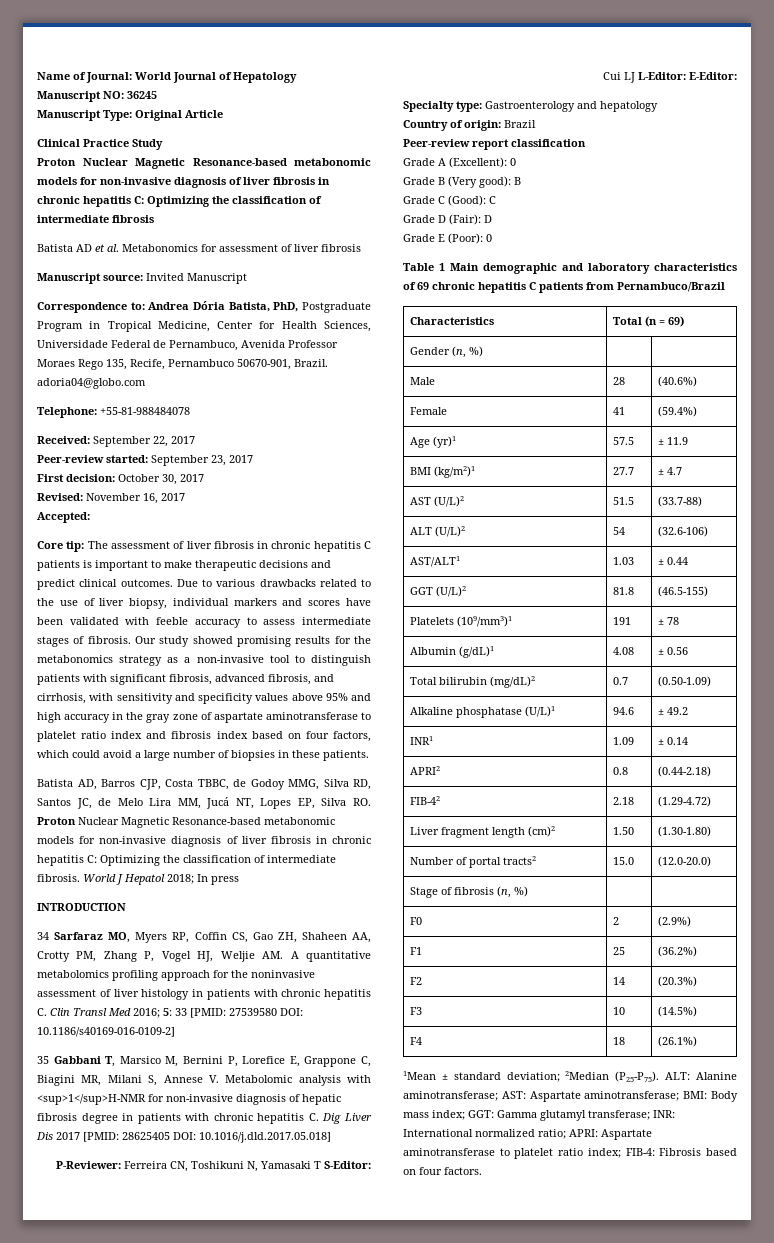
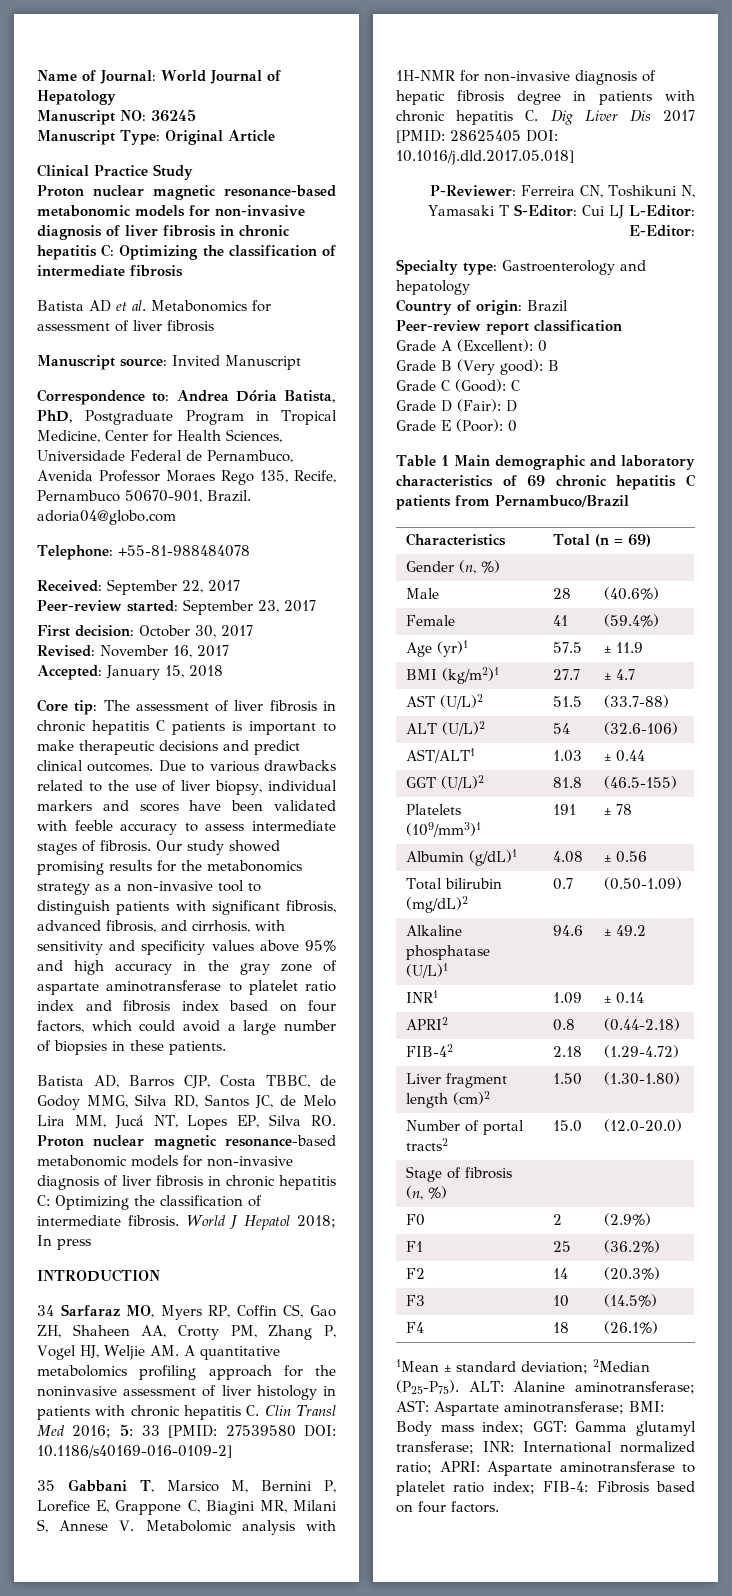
- Proton Nuclear Magnetic Resonance-based metabonomic models for non-invasive diagnosis of liver fibrosis in chronic hepatitis C: Optimizing the classification of intermediate fibrosis
+ Proton nuclear magnetic resonance-based metabonomic models for non-invasive diagnosis of liver fibrosis in chronic hepatitis C: Optimizing the classification of intermediate fibrosis
- Accepted:
+ Accepted: January 15, 2018
- Batista AD, Barros CJP, Costa TBBC, de Godoy MMG, Silva RD, Santos JC, de Melo Lira MM, Jucá NT, Lopes EP, Silva RO. Proton Nuclear Magnetic Resonance-based metabonomic models for non-invasive diagnosis of liver fibrosis in chronic hepatitis C: Optimizing the classification of intermediate fibrosis.
+ Batista AD, Barros CJP, Costa TBBC, de Godoy MMG, Silva RD, Santos JC, de Melo Lira MM, Jucá NT, Lopes EP, Silva RO. Proton nuclear magnetic resonance-based metabonomic models for non-invasive diagnosis of liver fibrosis in chronic hepatitis C: Optimizing the classification of intermediate fibrosis.
- 35 Gabbani T, Marsico M, Bernini P, Lorefice E, Grappone C, Biagini MR, Milani S, Annese V. Metabolomic analysis with <sup>1</sup>H-NMR for non-invasive diagnosis of hepatic fibrosis degree in patients with chronic hepatitis C. Dig Liver Dis 2017 [PMID: 28625405 DOI: 10.1016/j.dld.2017.05.018]
+ 35 Gabbani T, Marsico M, Bernini P, Lorefice E, Grappone C, Biagini MR, Milani S, Annese V. Metabolomic analysis with 1H-NMR for non-invasive diagnosis of hepatic fibrosis degree in patients with chronic hepatitis C. Dig Liver Dis 2017 [PMID: 28625405 DOI: 10.1016/j.dld.2017.05.018]

